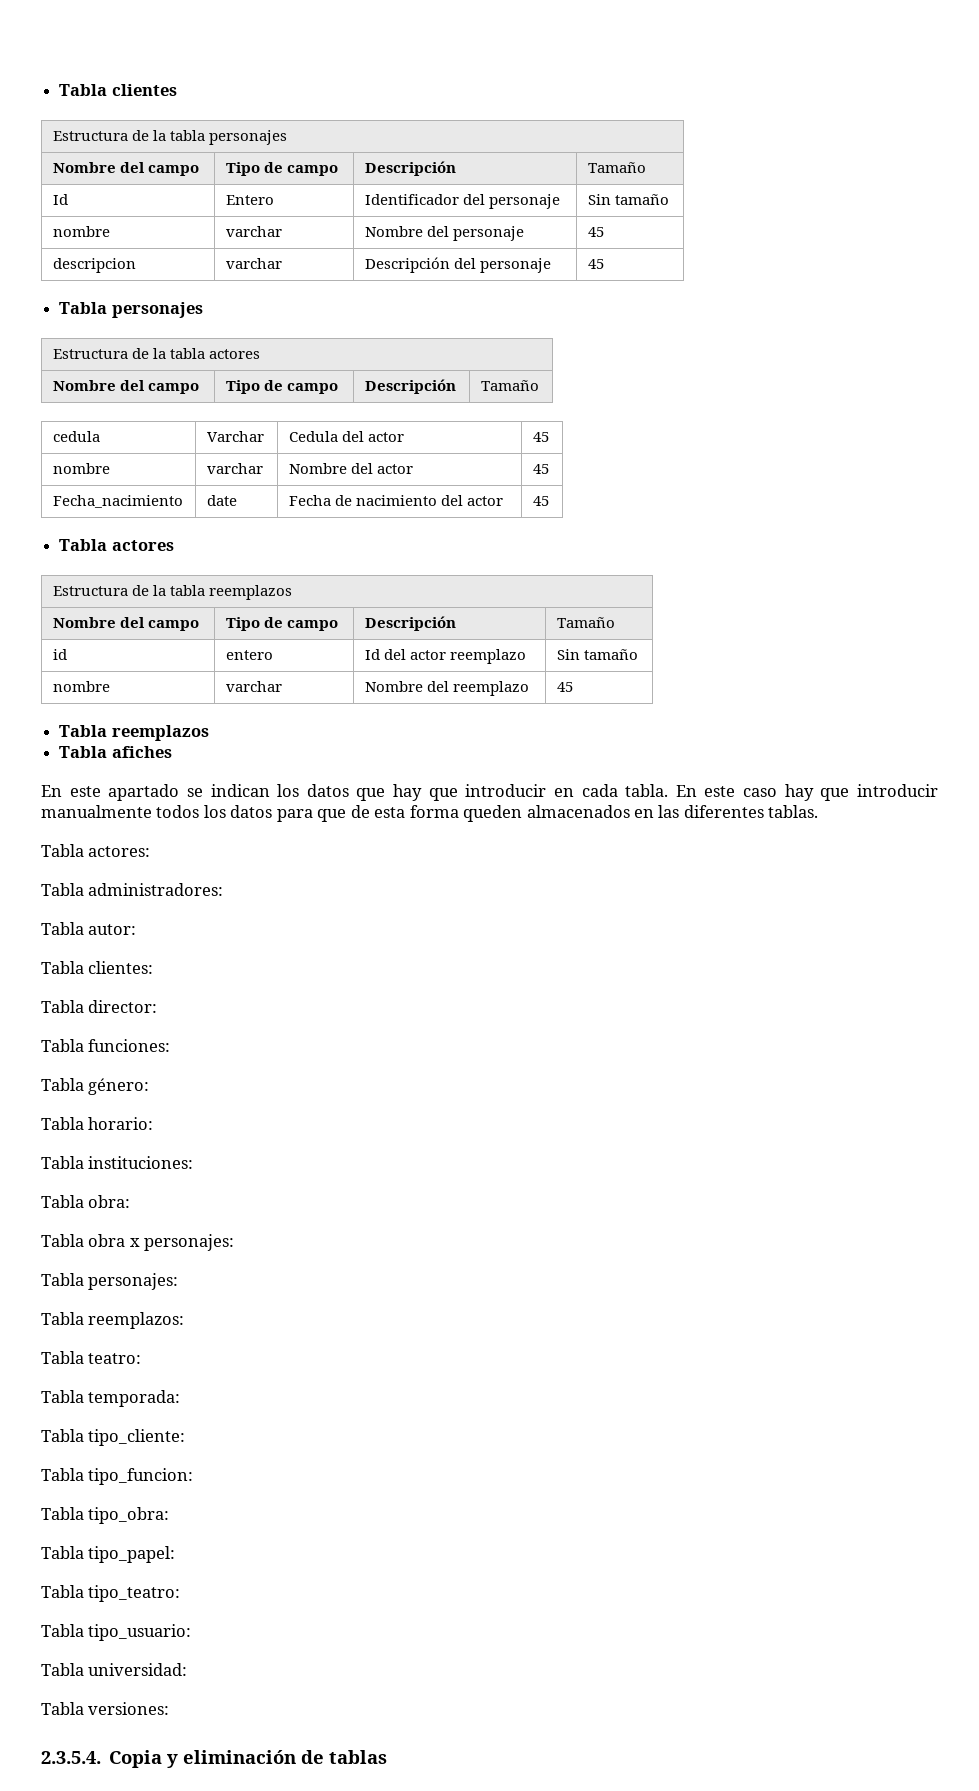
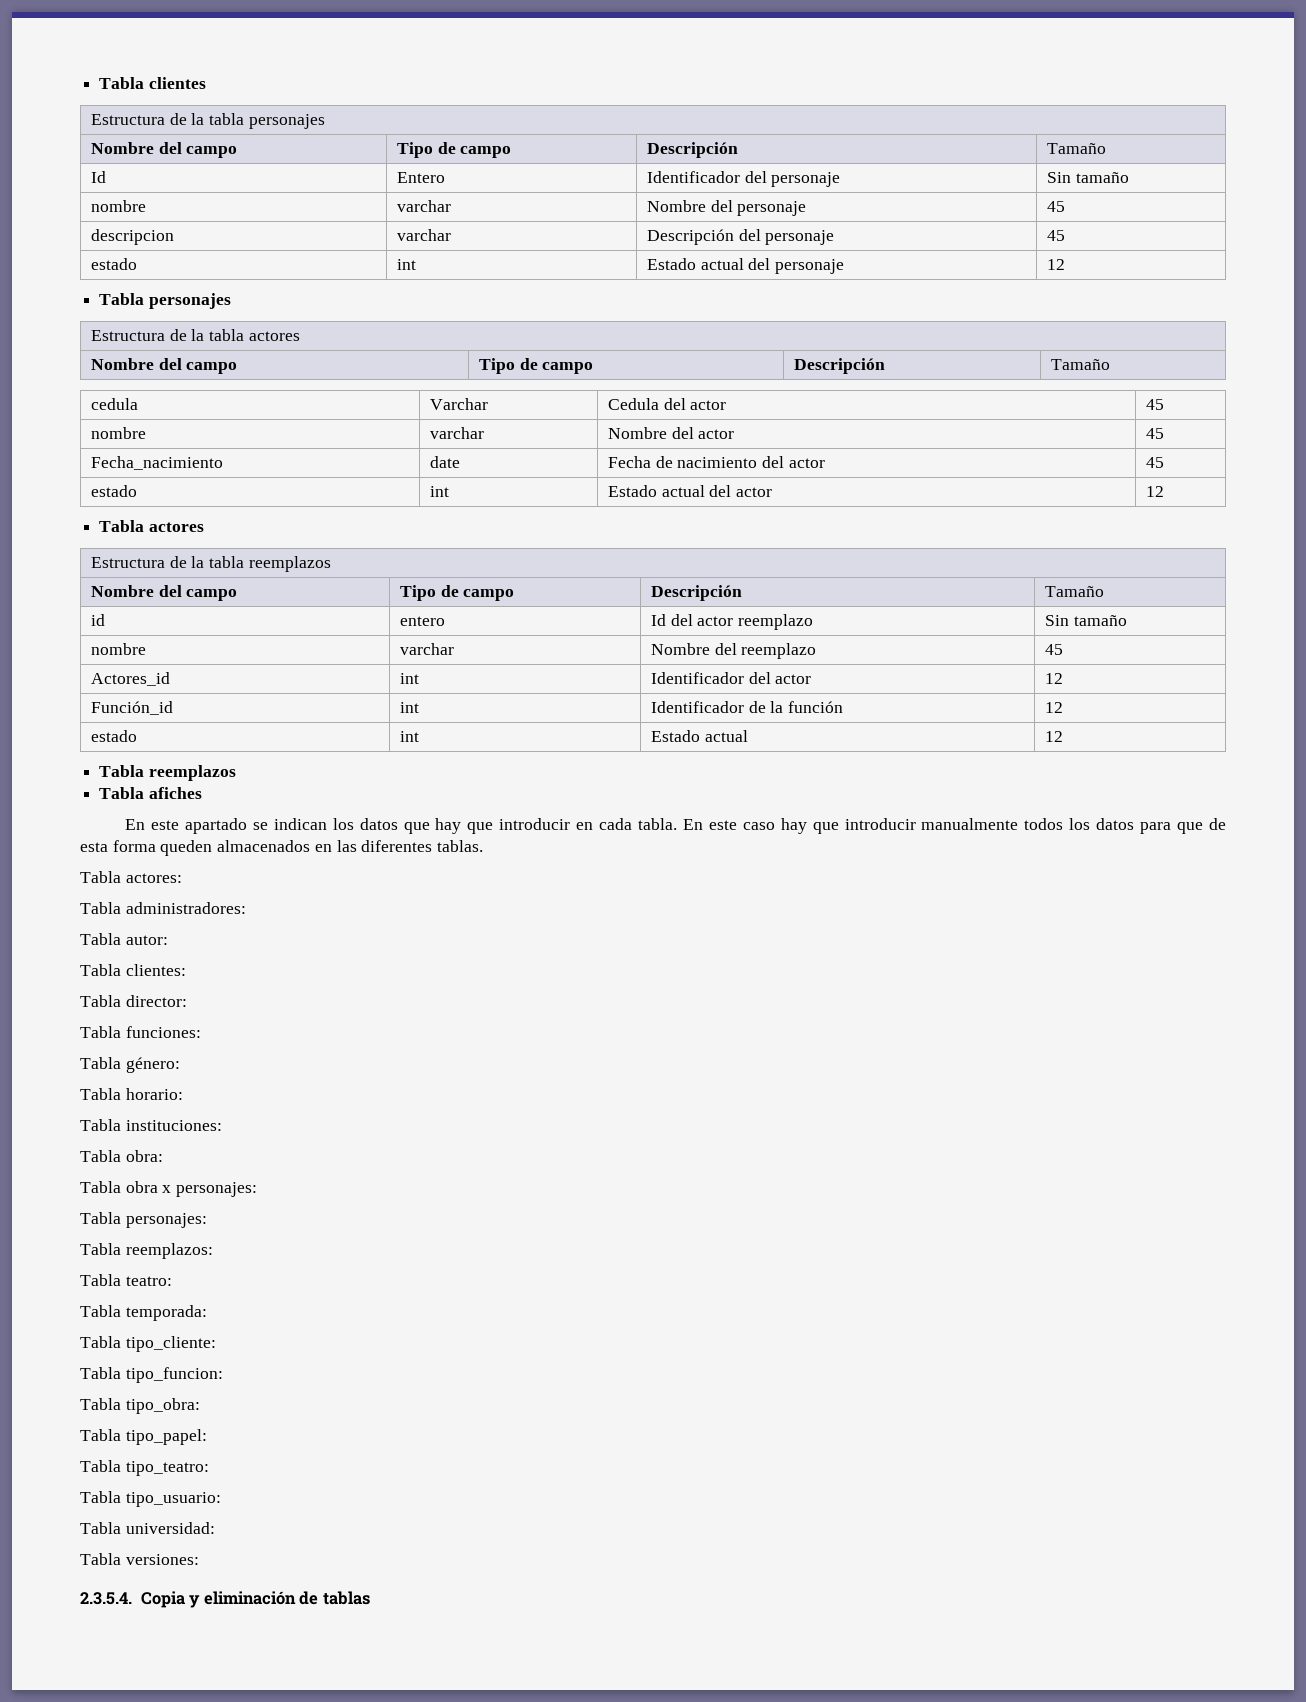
+ estado | int | Estado actual del personaje | 12
+ estado | int | Estado actual del actor | 12
+ Actores_id | int | Identificador del actor | 12
+ Función_id | int | Identificador de la función | 12
+ estado | int | Estado actual | 12

